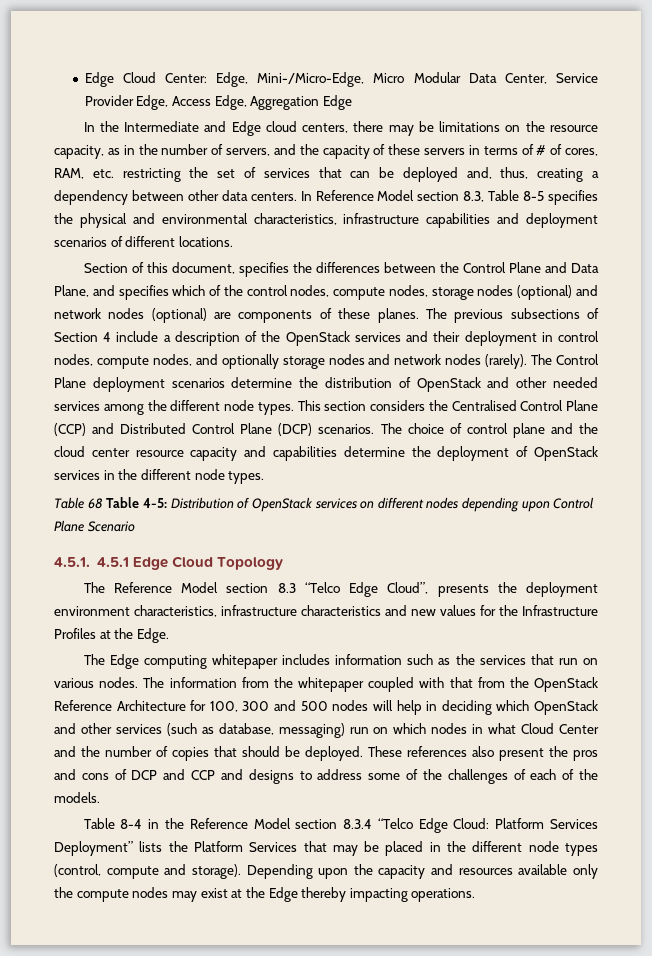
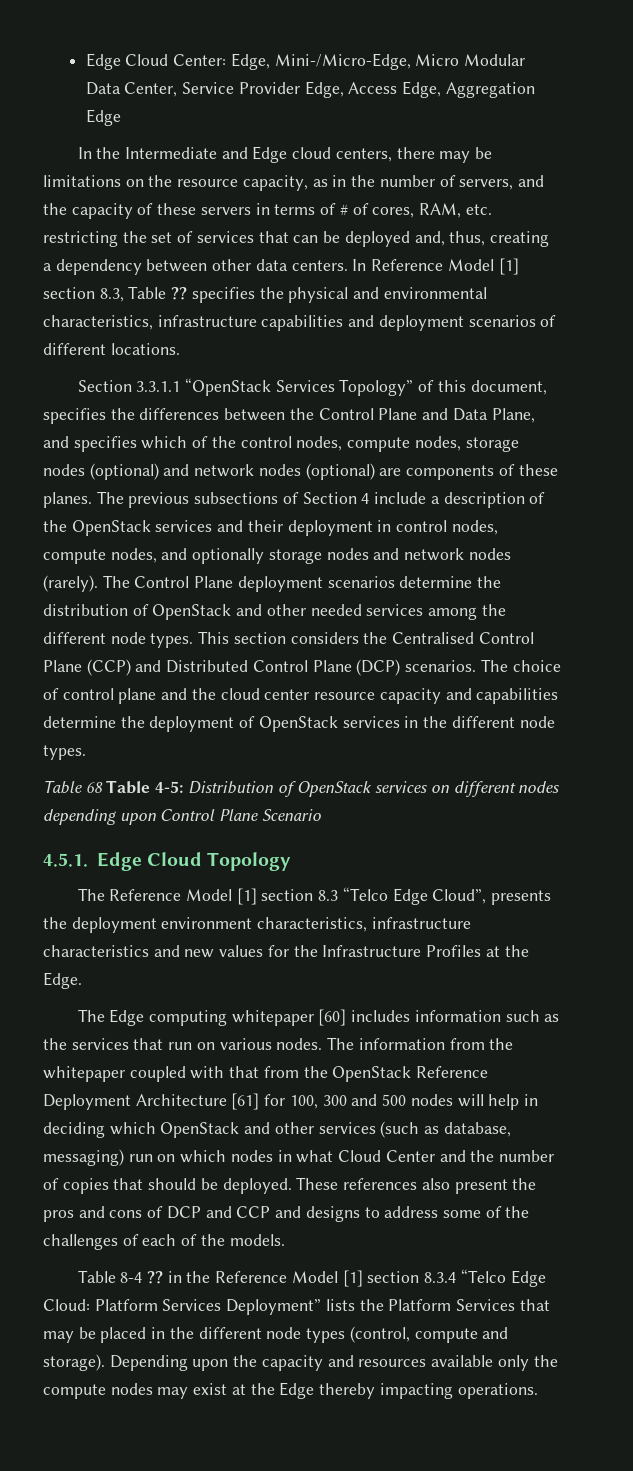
- In Reference Model section 8.3, Table 8-5 specifies the physical and environmental characteristics, infrastructure capabilities and deployment scenarios of different locations.
+ In Reference Model [1] section 8.3, Table ?? specifies the physical and environmental characteristics, infrastructure capabilities and deployment scenarios of different locations.
- Section of this document, specifies the differences between the Control Plane and Data Plane, and specifies which of the control nodes, compute nodes, storage nodes (optional) and network nodes (optional) are components of these planes.
+ Section 3.3.1.1 “OpenStack Services Topology” of this document, specifies the differences between the Control Plane and Data Plane, and specifies which of the control nodes, compute nodes, storage nodes (optional) and network nodes (optional) are components of these planes.
- 4.5.1. 4.5.1 Edge Cloud Topology
+ 4.5.1. Edge Cloud Topology
- The Reference Model section 8.3 “Telco Edge Cloud”, presents the deployment environment characteristics, infrastructure characteristics and new values for the Infrastructure Profiles at the Edge.
+ The Reference Model [1] section 8.3 “Telco Edge Cloud”, presents the deployment environment characteristics, infrastructure characteristics and new values for the Infrastructure Profiles at the Edge.
- The Edge computing whitepaper includes information such as the services that run on various nodes.
+ The Edge computing whitepaper [60] includes information such as the services that run on various nodes.
- The information from the whitepaper coupled with that from the OpenStack Reference Architecture for 100, 300 and 500 nodes will help in deciding which OpenStack and other services (such as database, messaging) run on which nodes in what Cloud Center and the number of copies that should be deployed.
+ The information from the whitepaper coupled with that from the OpenStack Reference Deployment Architecture [61] for 100, 300 and 500 nodes will help in deciding which OpenStack and other services (such as database, messaging) run on which nodes in what Cloud Center and the number of copies that should be deployed.
- Table 8-4 in the Reference Model section 8.3.4 “Telco Edge Cloud: Platform Services Deployment” lists the Platform Services that may be placed in the different node types (control, compute and storage).
+ Table 8-4 ?? in the Reference Model [1] section 8.3.4 “Telco Edge Cloud: Platform Services Deployment” lists the Platform Services that may be placed in the different node types (control, compute and storage).

